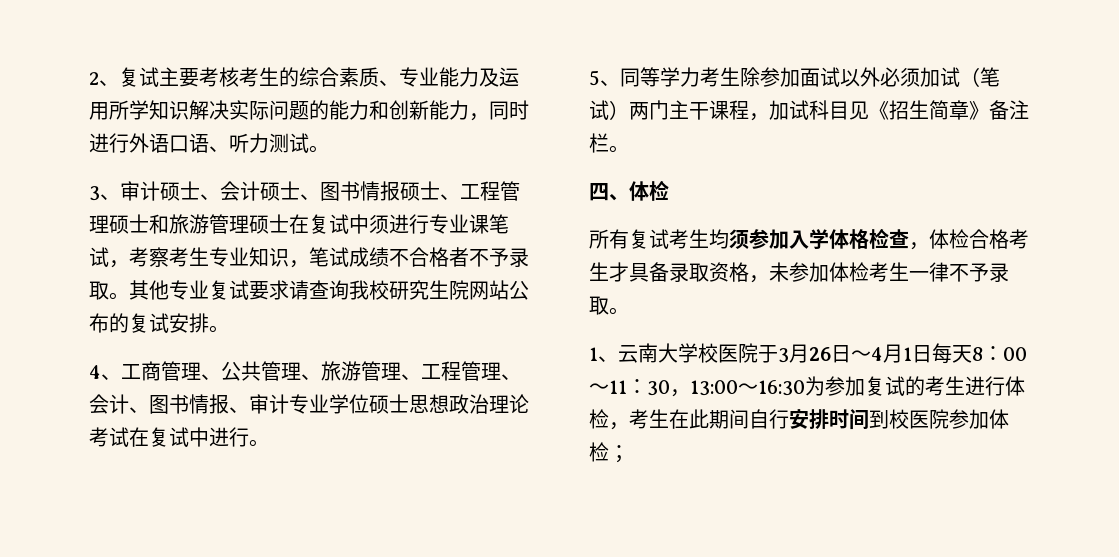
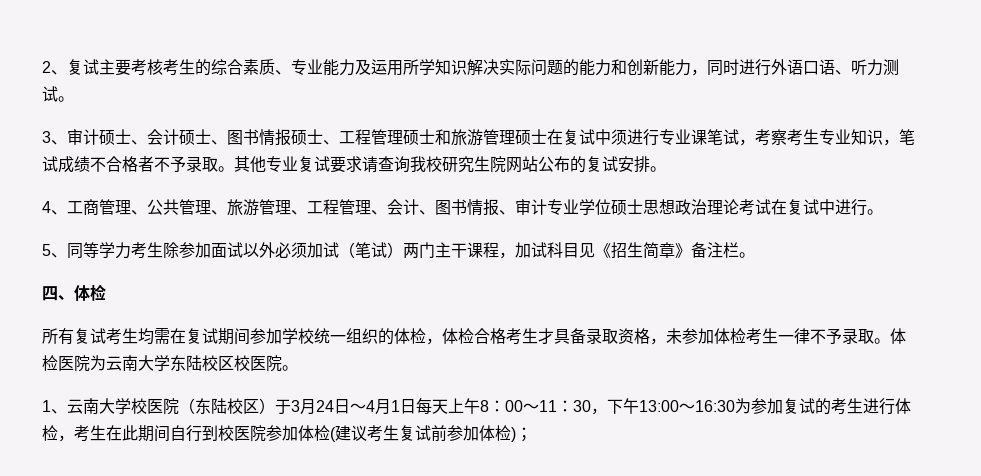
- 所有复试考生均须参加入学体格检查，体检合格考生才具备录取资格，未参加体检考生一律不予录取。
+ 所有复试考生均需在复试期间参加学校统一组织的体检，体检合格考生才具备录取资格，未参加体检考生一律不予录取。体检医院为云南大学东陆校区校医院。
- 1、云南大学校医院于3月26日～4月1日每天8：00～11：30，13:00～16:30为参加复试的考生进行体检，考生在此期间自行安排时间到校医院参加体检；
+ 1、云南大学校医院（东陆校区）于3月24日～4月1日每天上午8：00～11：30，下午13:00～16:30为参加复试的考生进行体检，考生在此期间自行到校医院参加体检(建议考生复试前参加体检)；

